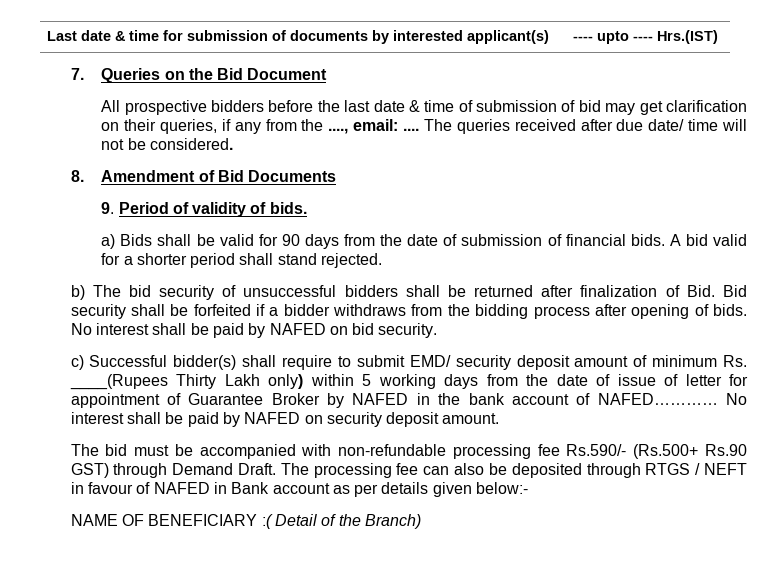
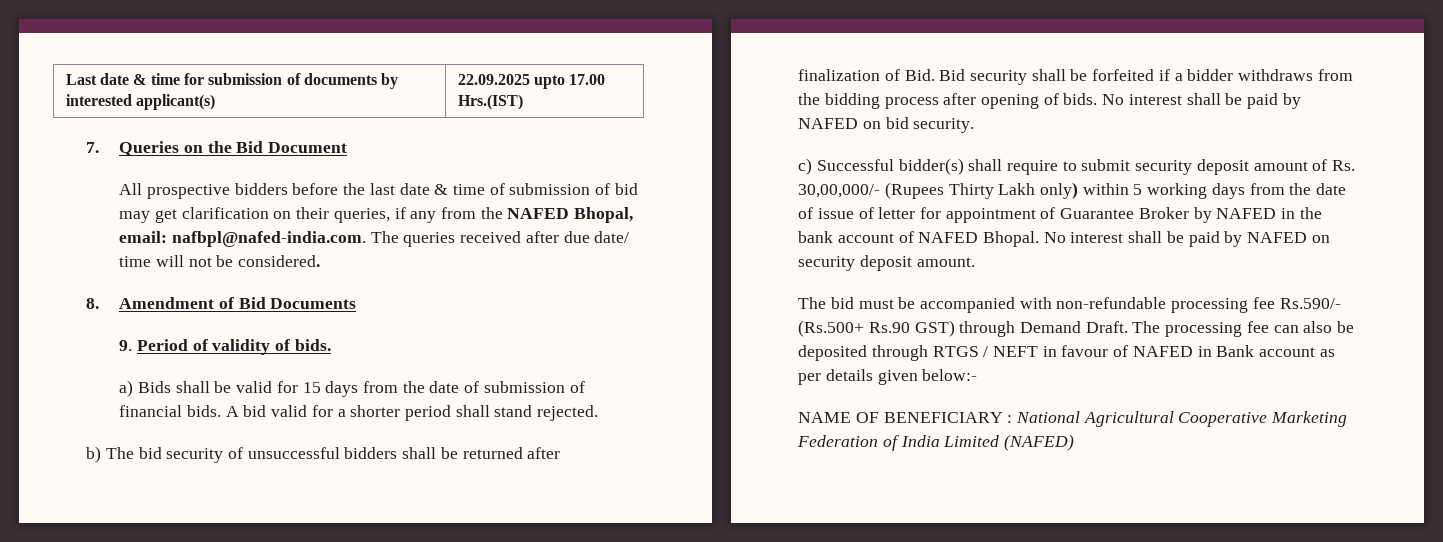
- Last date & time for submission of documents by interested applicant(s) | ---- upto ---- Hrs.(IST)
+ Last date & time for submission of documents by interested applicant(s) | 22.09.2025 upto 17.00 Hrs.(IST)
- All prospective bidders before the last date & time of submission of bid may get clarification on their queries, if any from the ...., email: .... The queries received after due date/ time will not be considered.
+ All prospective bidders before the last date & time of submission of bid may get clarification on their queries, if any from the NAFED Bhopal, email: nafbpl@nafed-india.com. The queries received after due date/ time will not be considered.
- a) Bids shall be valid for 90 days from the date of submission of financial bids.
+ a) Bids shall be valid for 15 days from the date of submission of financial bids.
- c) Successful bidder(s) shall require to submit EMD/ security deposit amount of minimum Rs. ____(Rupees Thirty Lakh only) within 5 working days from the date of issue of letter for appointment of Guarantee Broker by NAFED in the bank account of NAFED…………
+ c) Successful bidder(s) shall require to submit security deposit amount of Rs. 30,00,000/- (Rupees Thirty Lakh only) within 5 working days from the date of issue of letter for appointment of Guarantee Broker by NAFED in the bank account of NAFED Bhopal.
- NAME OF BENEFICIARY :( Detail of the Branch)
+ NAME OF BENEFICIARY : National Agricultural Cooperative Marketing Federation of India Limited (NAFED)

